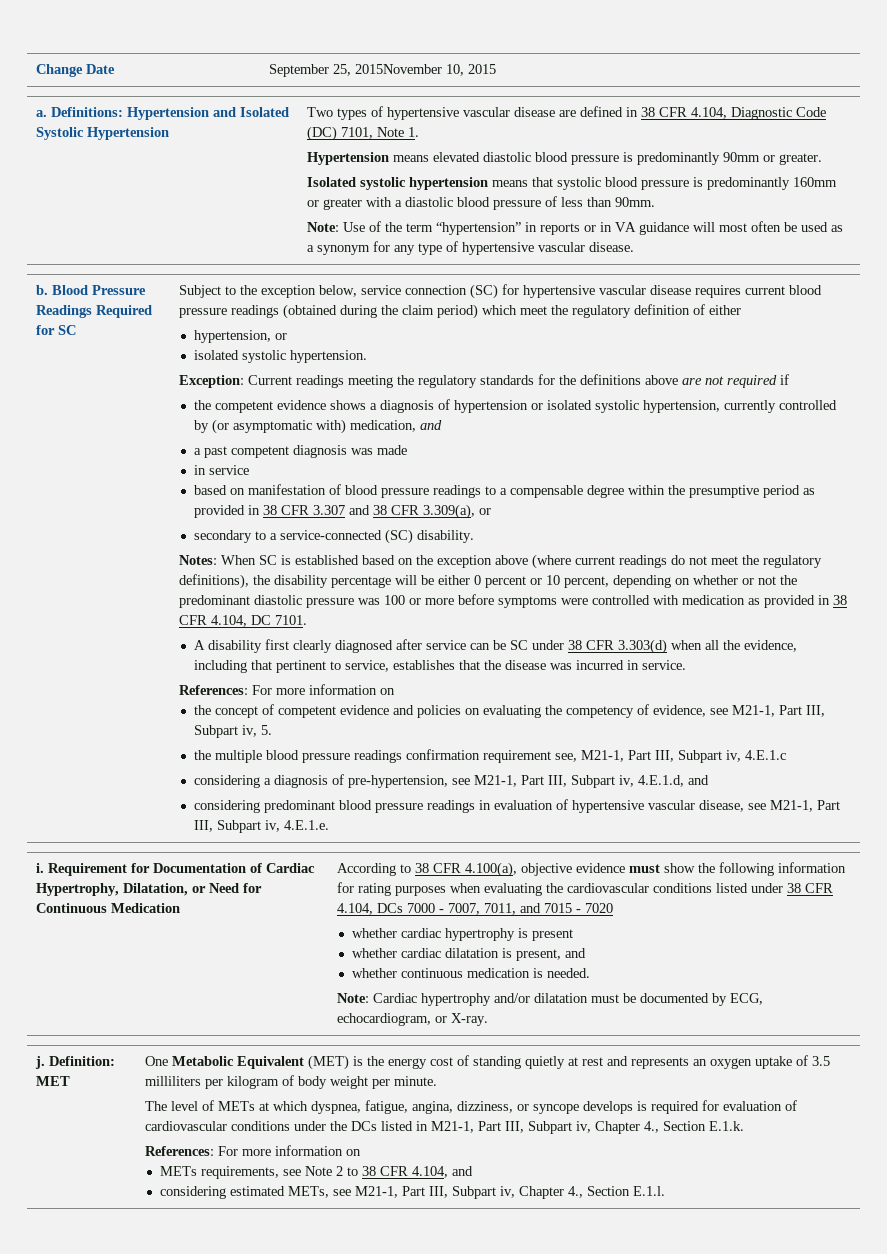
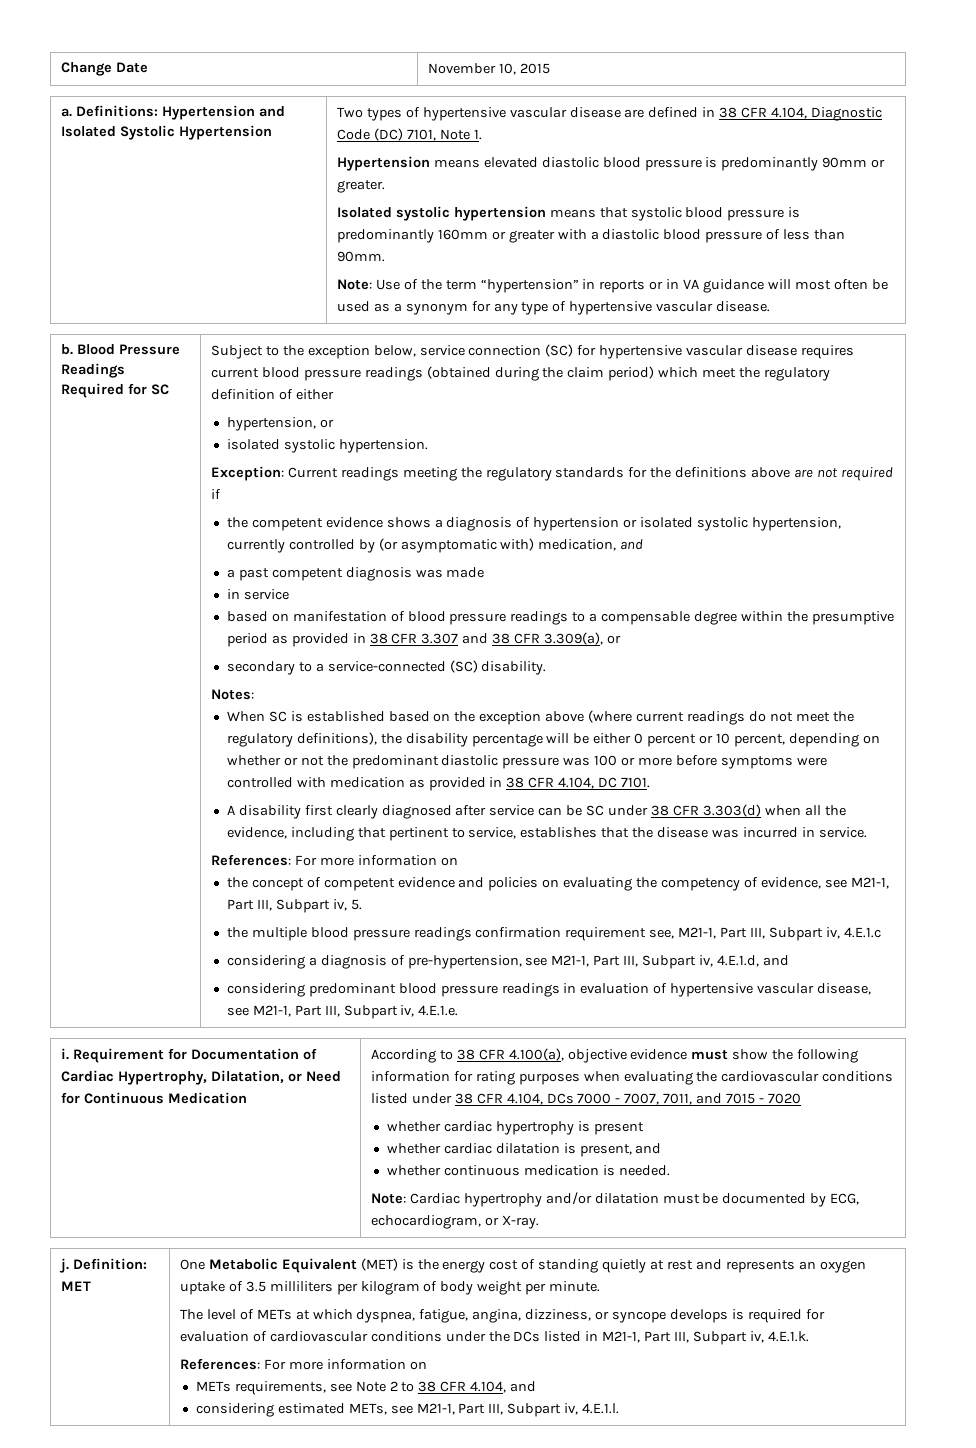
- Change Date | September 25, 2015November 10, 2015
+ Change Date | November 10, 2015
- Notes: When SC is established based on the exception above (where current readings do not meet the regulatory definitions), the disability percentage will be either 0 percent or 10 percent, depending on whether or not the predominant diastolic pressure was 100 or more before symptoms were controlled with medication as provided in 38 CFR 4.104, DC 7101.
+ Notes:
+ When SC is established based on the exception above (where current readings do not meet the regulatory definitions), the disability percentage will be either 0 percent or 10 percent, depending on whether or not the predominant diastolic pressure was 100 or more before symptoms were controlled with medication as provided in 38 CFR 4.104, DC 7101.
- The level of METs at which dyspnea, fatigue, angina, dizziness, or syncope develops is required for evaluation of cardiovascular conditions under the DCs listed in M21-1, Part III, Subpart iv, Chapter 4., Section E.1.k.
+ The level of METs at which dyspnea, fatigue, angina, dizziness, or syncope develops is required for evaluation of cardiovascular conditions under the DCs listed in M21-1, Part III, Subpart iv, 4.E.1.k.
- considering estimated METs, see M21-1, Part III, Subpart iv, Chapter 4., Section E.1.l.
+ considering estimated METs, see M21-1, Part III, Subpart iv, 4.E.1.l.

